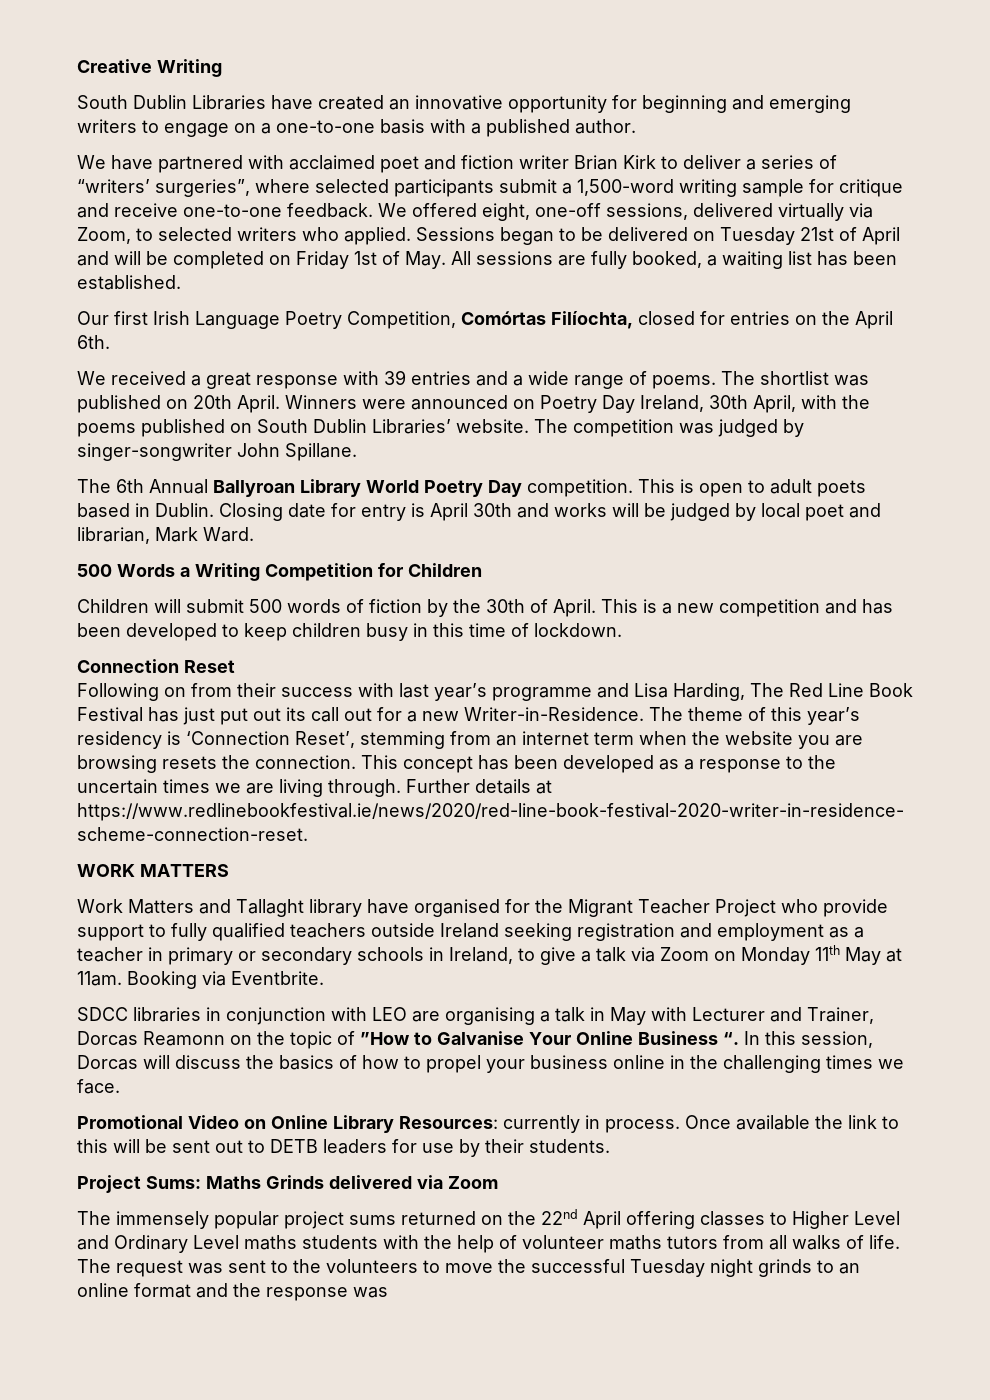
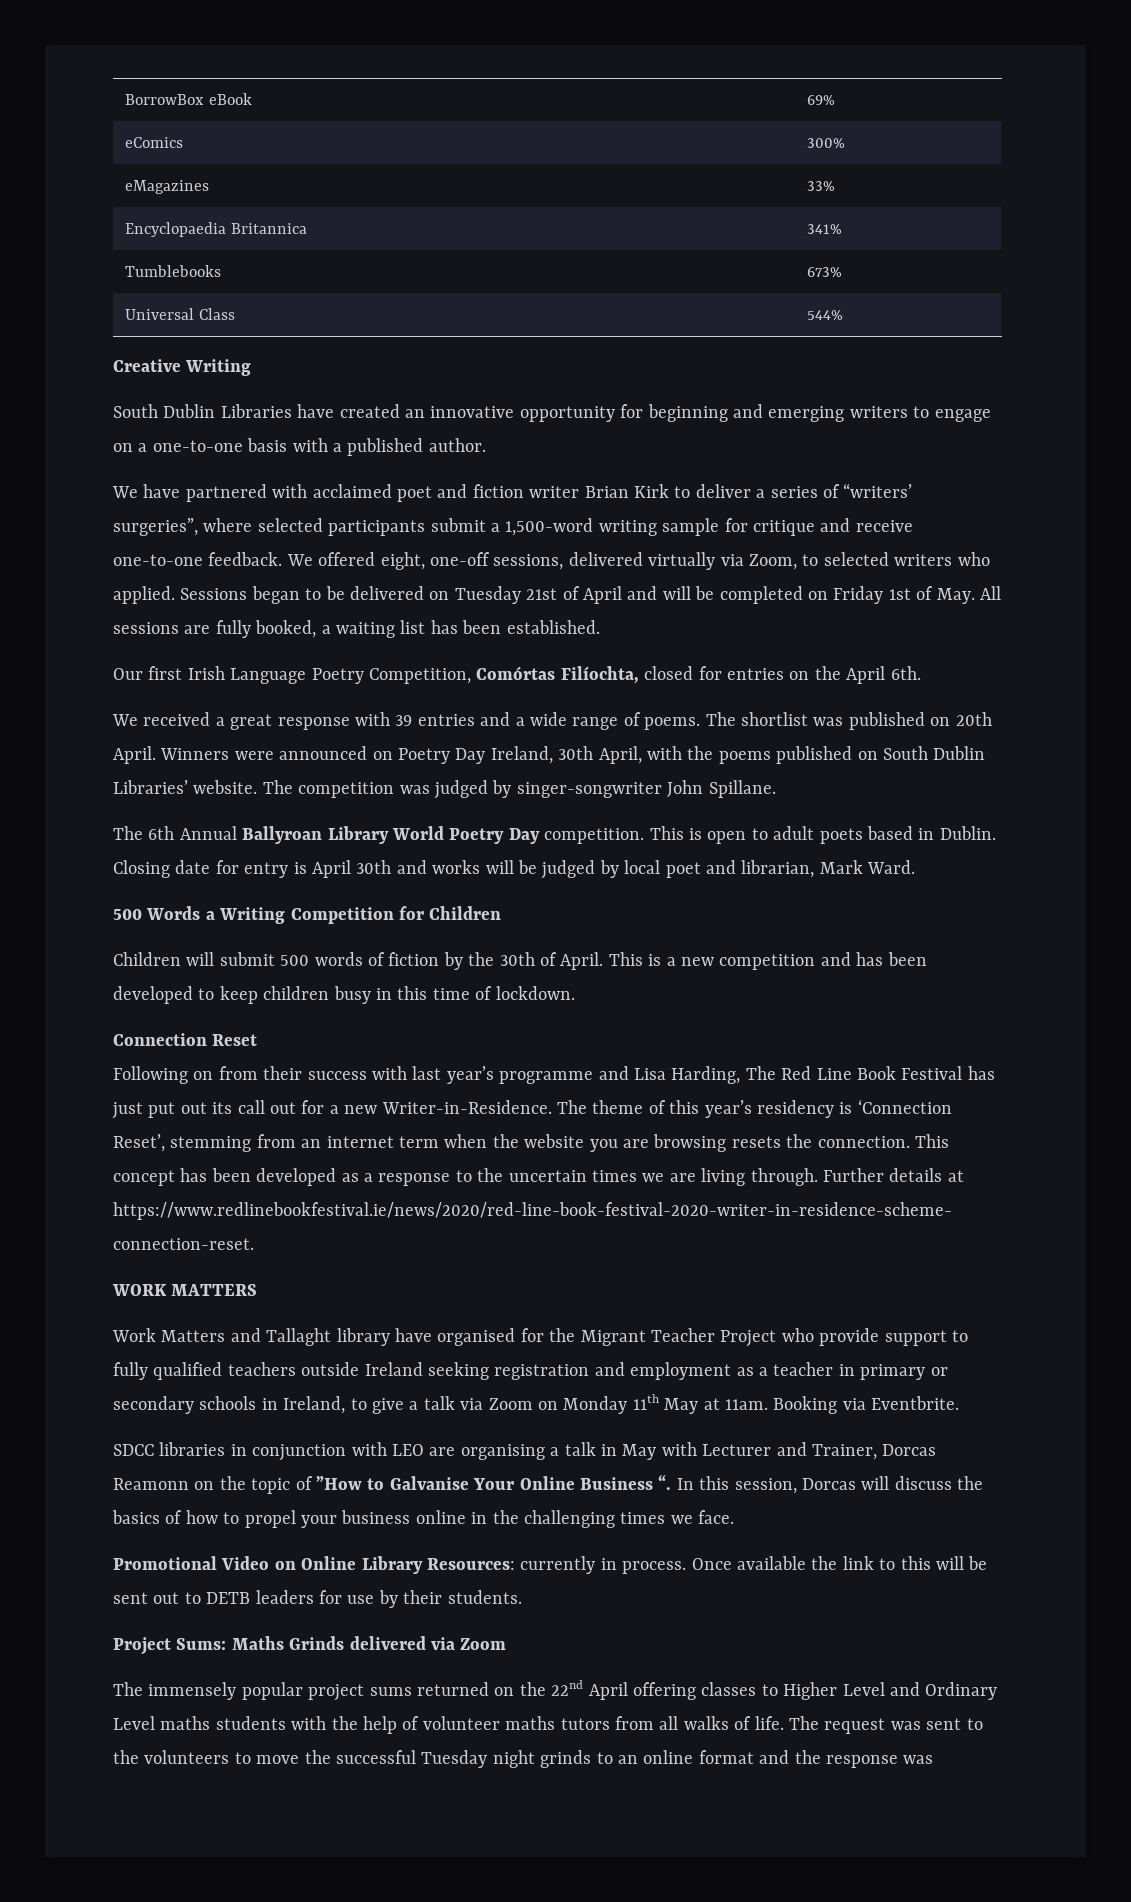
+ BorrowBox eBook | 69%
+ eComics | 300%
+ eMagazines | 33%
+ Encyclopaedia Britannica | 341%
+ Tumblebooks | 673%
+ Universal Class | 544%

